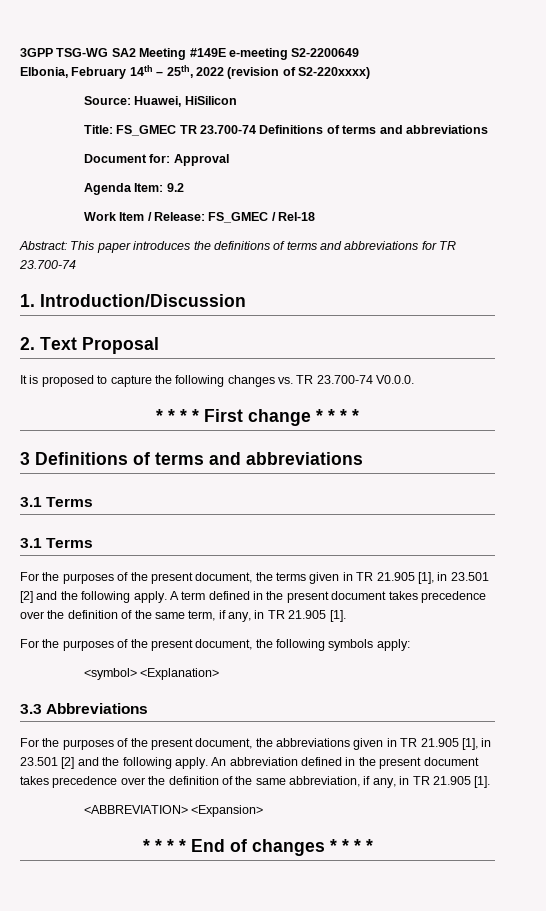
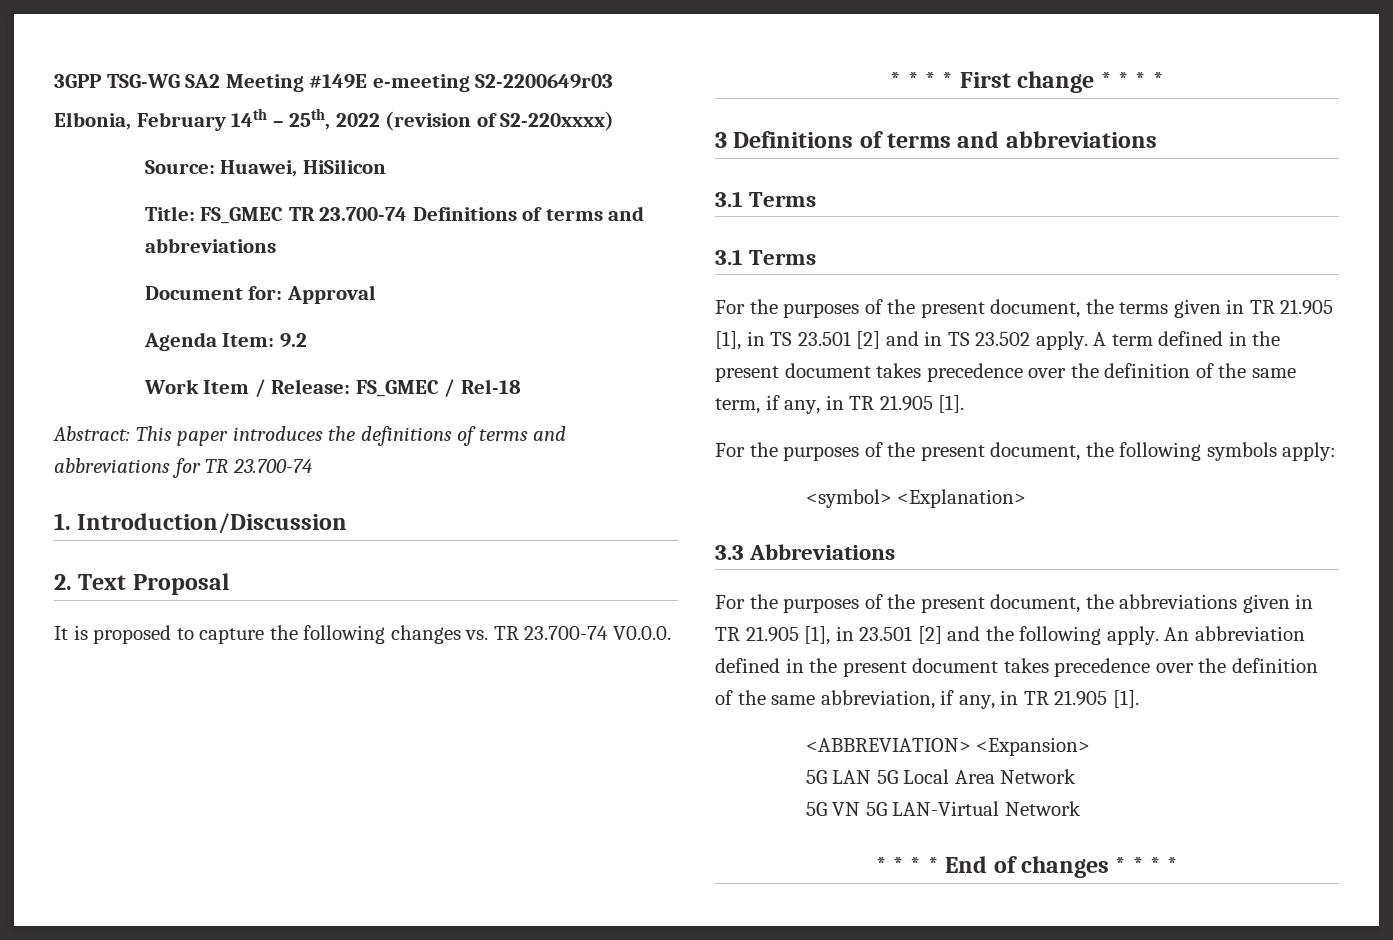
- 3GPP TSG-WG SA2 Meeting #149E e-meeting S2-2200649
+ 3GPP TSG-WG SA2 Meeting #149E e-meeting S2-2200649r03
- For the purposes of the present document, the terms given in TR 21.905 [1], in 23.501 [2] and the following apply.
+ For the purposes of the present document, the terms given in TR 21.905 [1], in TS 23.501 [2] and in TS 23.502 apply.
+ 5G LAN 5G Local Area Network
+ 5G VN 5G LAN-Virtual Network

